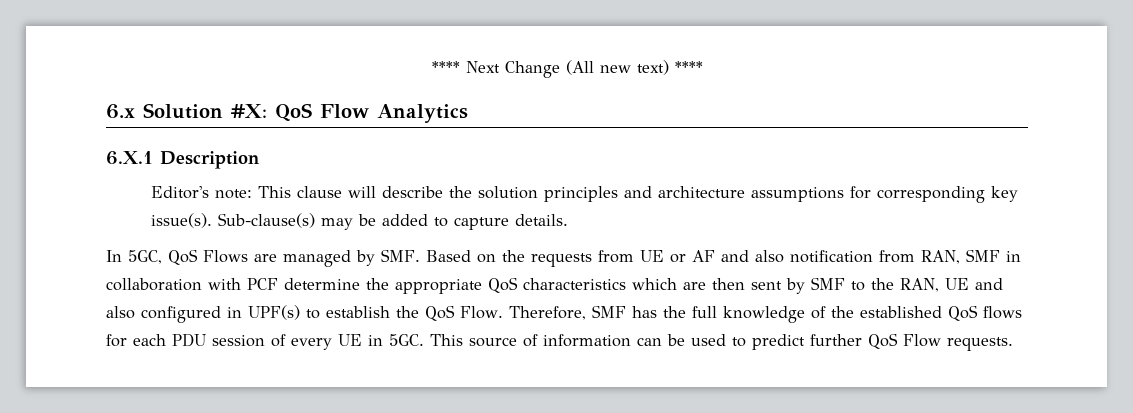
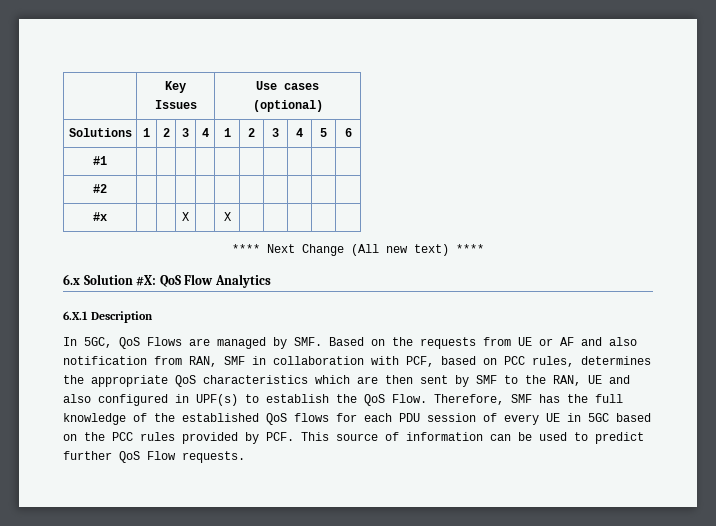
+ | Key Issues | Use cases (optional)
+ Solutions | 1 | 2 | 3 | 4 | 1 | 2 | 3 | 4 | 5 | 6
+ #1 | | | | | | | | | |
+ #2 | | | | | | | | | |
+ #x | | | X | | X | | | | |
- Editor's note: This clause will describe the solution principles and architecture assumptions for corresponding key issue(s). Sub-clause(s) may be added to capture details.
- In 5GC, QoS Flows are managed by SMF. Based on the requests from UE or AF and also notification from RAN, SMF in collaboration with PCF determine the appropriate QoS characteristics which are then sent by SMF to the RAN, UE and also configured in UPF(s) to establish the QoS Flow.
+ In 5GC, QoS Flows are managed by SMF. Based on the requests from UE or AF and also notification from RAN, SMF in collaboration with PCF, based on PCC rules, determines the appropriate QoS characteristics which are then sent by SMF to the RAN, UE and also configured in UPF(s) to establish the QoS Flow.
- Therefore, SMF has the full knowledge of the established QoS flows for each PDU session of every UE in 5GC. This source of information can be used to predict further QoS Flow requests.
+ Therefore, SMF has the full knowledge of the established QoS flows for each PDU session of every UE in 5GC based on the PCC rules provided by PCF. This source of information can be used to predict further QoS Flow requests.

